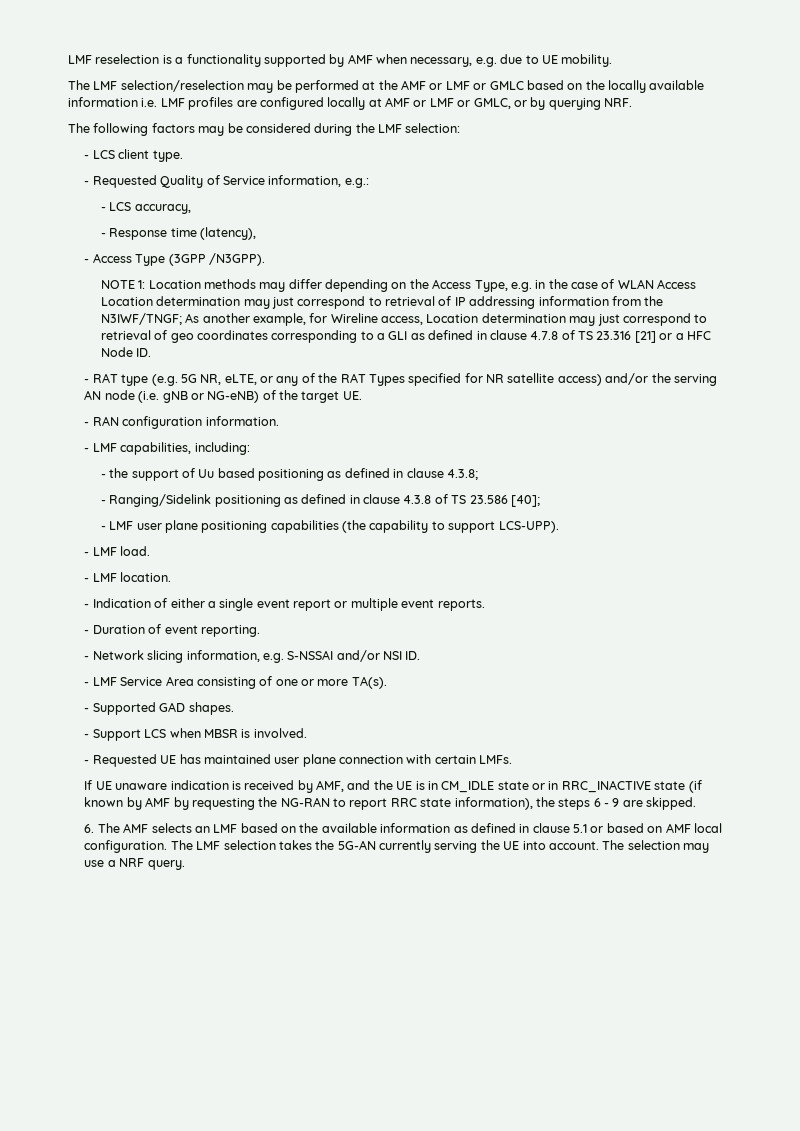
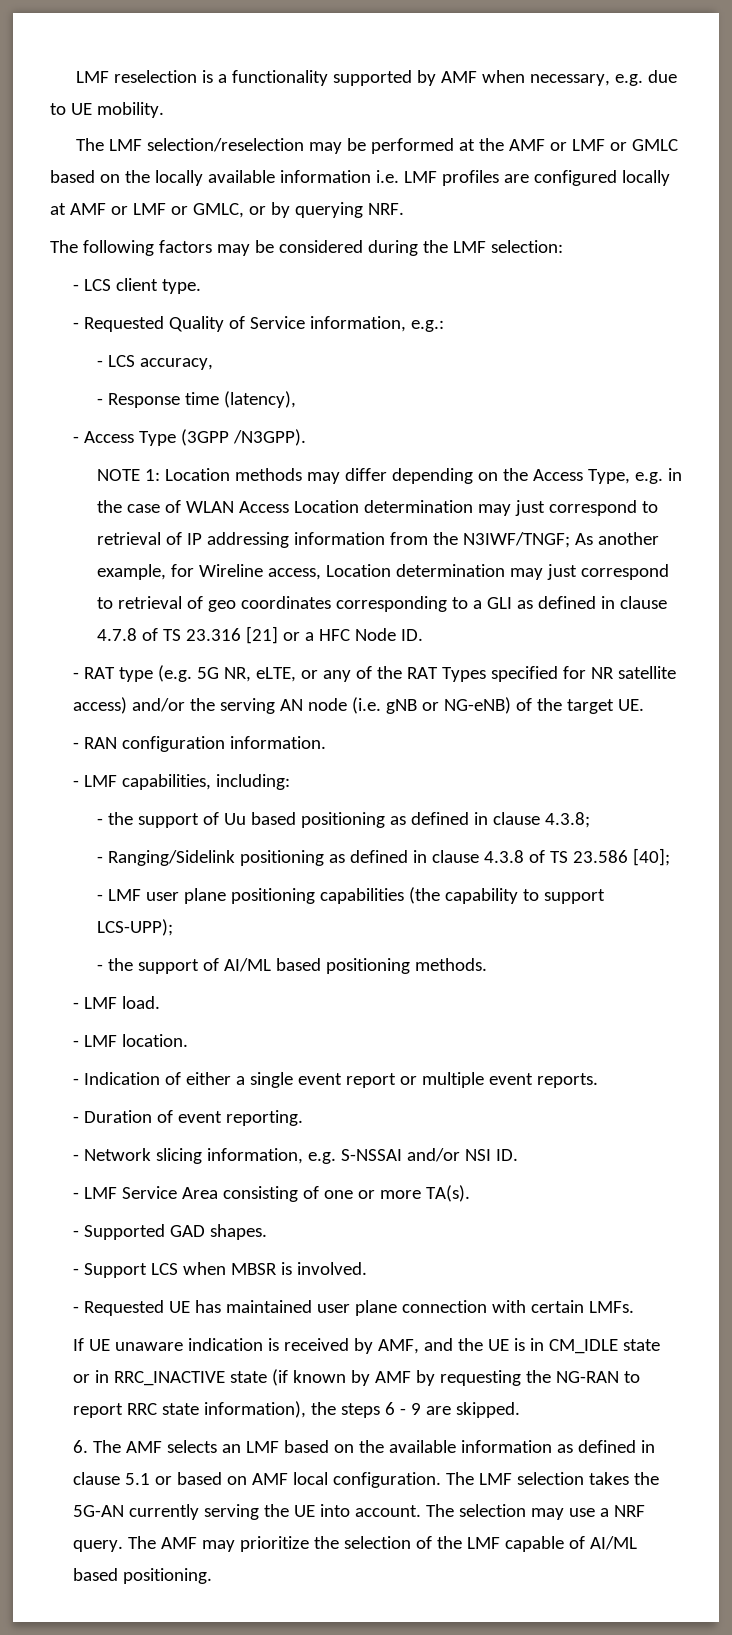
- - LMF user plane positioning capabilities (the capability to support LCS-UPP).
+ - LMF user plane positioning capabilities (the capability to support LCS-UPP);
+ - the support of AI/ML based positioning methods.
+ The AMF may prioritize the selection of the LMF capable of AI/ML based positioning.

